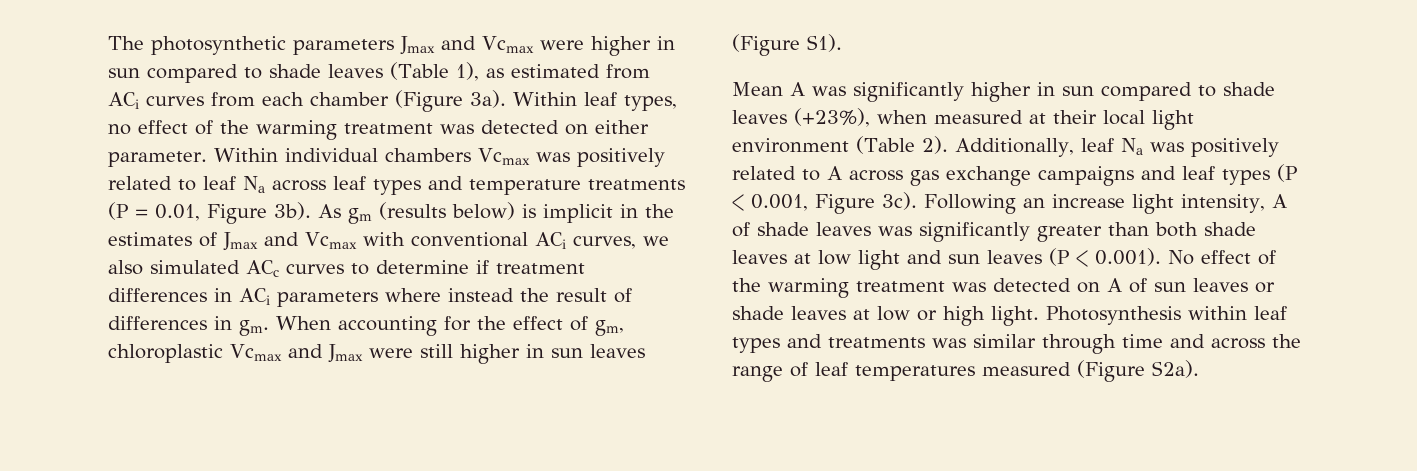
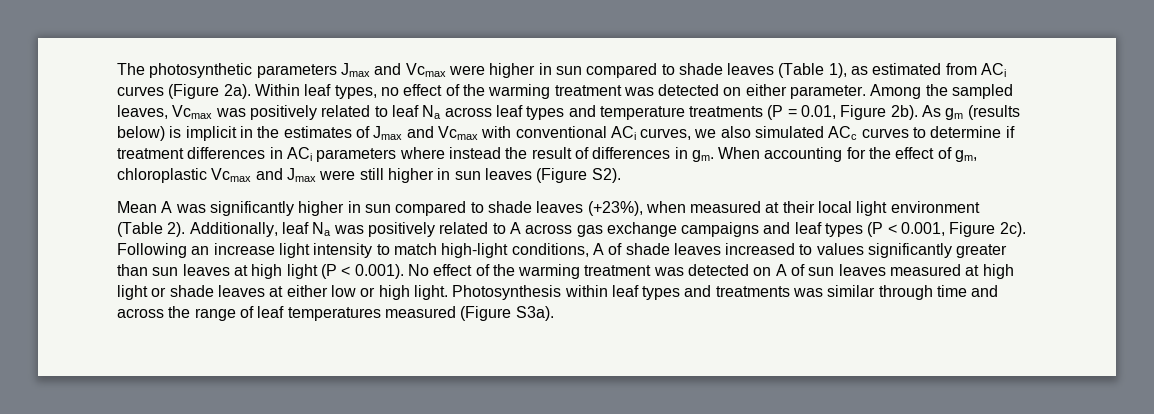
- The photosynthetic parameters Jmax and Vcmax were higher in sun compared to shade leaves (Table 1), as estimated from ACi curves from each chamber (Figure 3a).
+ The photosynthetic parameters Jmax and Vcmax were higher in sun compared to shade leaves (Table 1), as estimated from ACi curves (Figure 2a).
- Within individual chambers Vcmax was positively related to leaf Na across leaf types and temperature treatments (P = 0.01, Figure 3b).
+ Among the sampled leaves, Vcmax was positively related to leaf Na across leaf types and temperature treatments (P = 0.01, Figure 2b).
- When accounting for the effect of gm, chloroplastic Vcmax and Jmax were still higher in sun leaves (Figure S1).
+ When accounting for the effect of gm, chloroplastic Vcmax and Jmax were still higher in sun leaves (Figure S2).
- Additionally, leaf Na was positively related to A across gas exchange campaigns and leaf types (P < 0.001, Figure 3c).
+ Additionally, leaf Na was positively related to A across gas exchange campaigns and leaf types (P < 0.001, Figure 2c).
- Following an increase light intensity, A of shade leaves was significantly greater than both shade leaves at low light and sun leaves (P < 0.001). No effect of the warming treatment was detected on A of sun leaves or shade leaves at low or high light.
+ Following an increase light intensity to match high-light conditions, A of shade leaves increased to values significantly greater than sun leaves at high light (P < 0.001). No effect of the warming treatment was detected on A of sun leaves measured at high light or shade leaves at either low or high light.
- Photosynthesis within leaf types and treatments was similar through time and across the range of leaf temperatures measured (Figure S2a).
+ Photosynthesis within leaf types and treatments was similar through time and across the range of leaf temperatures measured (Figure S3a).

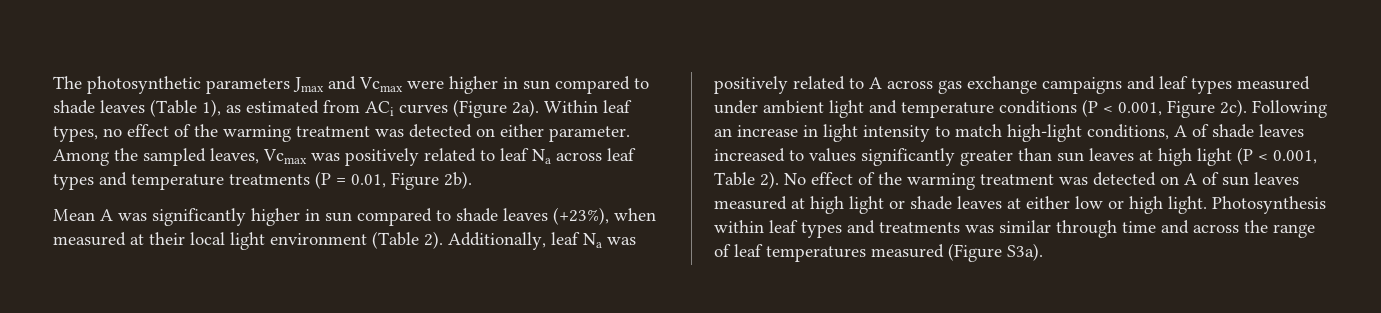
- As gm (results below) is implicit in the estimates of Jmax and Vcmax with conventional ACi curves, we also simulated ACc curves to determine if treatment differences in ACi parameters where instead the result of differences in gm. When accounting for the effect of gm, chloroplastic Vcmax and Jmax were still higher in sun leaves (Figure S2).
- Additionally, leaf Na was positively related to A across gas exchange campaigns and leaf types (P < 0.001, Figure 2c).
+ Additionally, leaf Na was positively related to A across gas exchange campaigns and leaf types measured under ambient light and temperature conditions (P < 0.001, Figure 2c).
- Following an increase light intensity to match high-light conditions, A of shade leaves increased to values significantly greater than sun leaves at high light (P < 0.001). No effect of the warming treatment was detected on A of sun leaves measured at high light or shade leaves at either low or high light.
+ Following an increase in light intensity to match high-light conditions, A of shade leaves increased to values significantly greater than sun leaves at high light (P < 0.001, Table 2). No effect of the warming treatment was detected on A of sun leaves measured at high light or shade leaves at either low or high light.

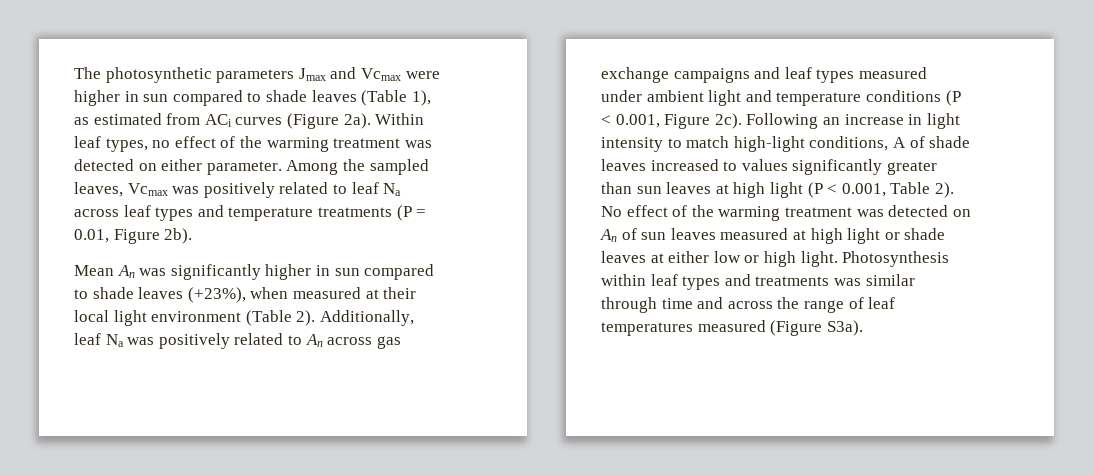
- Mean A was significantly higher in sun compared to shade leaves (+23%), when measured at their local light environment (Table 2).
+ Mean An was significantly higher in sun compared to shade leaves (+23%), when measured at their local light environment (Table 2).
- Additionally, leaf Na was positively related to A across gas exchange campaigns and leaf types measured under ambient light and temperature conditions (P < 0.001, Figure 2c).
+ Additionally, leaf Na was positively related to An across gas exchange campaigns and leaf types measured under ambient light and temperature conditions (P < 0.001, Figure 2c).
- No effect of the warming treatment was detected on A of sun leaves measured at high light or shade leaves at either low or high light.
+ No effect of the warming treatment was detected on An of sun leaves measured at high light or shade leaves at either low or high light.

